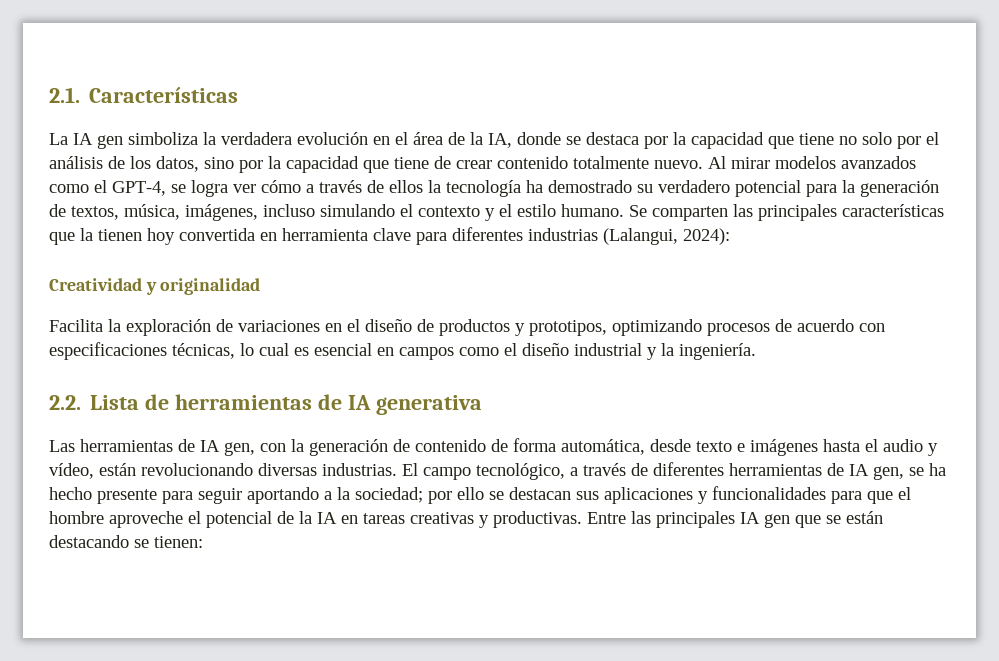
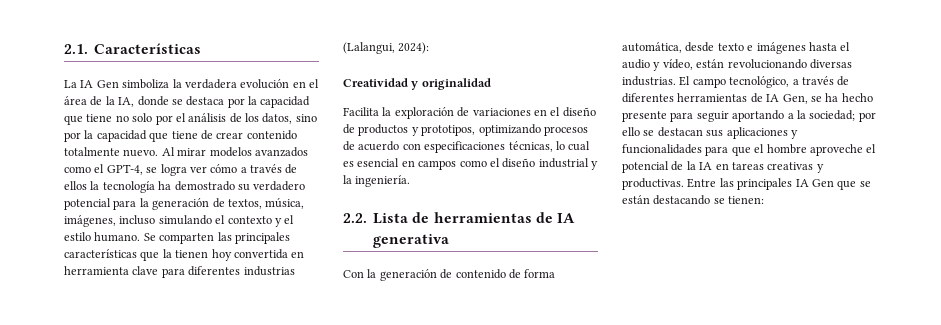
- La IA gen simboliza la verdadera evolución en el área de la IA, donde se destaca por la capacidad que tiene no solo por el análisis de los datos, sino por la capacidad que tiene de crear contenido totalmente nuevo.
+ La IA Gen simboliza la verdadera evolución en el área de la IA, donde se destaca por la capacidad que tiene no solo por el análisis de los datos, sino por la capacidad que tiene de crear contenido totalmente nuevo.
- Las herramientas de IA gen, con la generación de contenido de forma automática, desde texto e imágenes hasta el audio y vídeo, están revolucionando diversas industrias.
+ Con la generación de contenido de forma automática, desde texto e imágenes hasta el audio y vídeo, están revolucionando diversas industrias.
- El campo tecnológico, a través de diferentes herramientas de IA gen, se ha hecho presente para seguir aportando a la sociedad; por ello se destacan sus aplicaciones y funcionalidades para que el hombre aproveche el potencial de la IA en tareas creativas y productivas.
+ El campo tecnológico, a través de diferentes herramientas de IA Gen, se ha hecho presente para seguir aportando a la sociedad; por ello se destacan sus aplicaciones y funcionalidades para que el hombre aproveche el potencial de la IA en tareas creativas y productivas.
- Entre las principales IA gen que se están destacando se tienen:
+ Entre las principales IA Gen que se están destacando se tienen:

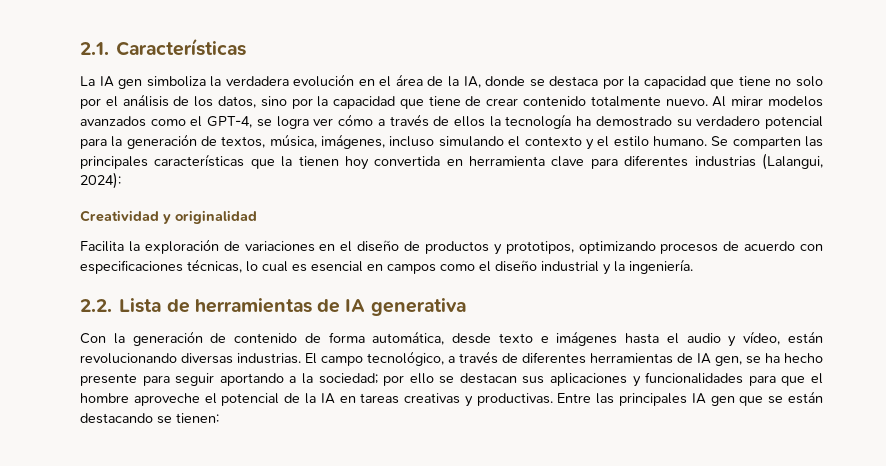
- La IA Gen simboliza la verdadera evolución en el área de la IA, donde se destaca por la capacidad que tiene no solo por el análisis de los datos, sino por la capacidad que tiene de crear contenido totalmente nuevo.
+ La IA gen simboliza la verdadera evolución en el área de la IA, donde se destaca por la capacidad que tiene no solo por el análisis de los datos, sino por la capacidad que tiene de crear contenido totalmente nuevo.
- El campo tecnológico, a través de diferentes herramientas de IA Gen, se ha hecho presente para seguir aportando a la sociedad; por ello se destacan sus aplicaciones y funcionalidades para que el hombre aproveche el potencial de la IA en tareas creativas y productivas.
+ El campo tecnológico, a través de diferentes herramientas de IA gen, se ha hecho presente para seguir aportando a la sociedad; por ello se destacan sus aplicaciones y funcionalidades para que el hombre aproveche el potencial de la IA en tareas creativas y productivas.
- Entre las principales IA Gen que se están destacando se tienen:
+ Entre las principales IA gen que se están destacando se tienen:

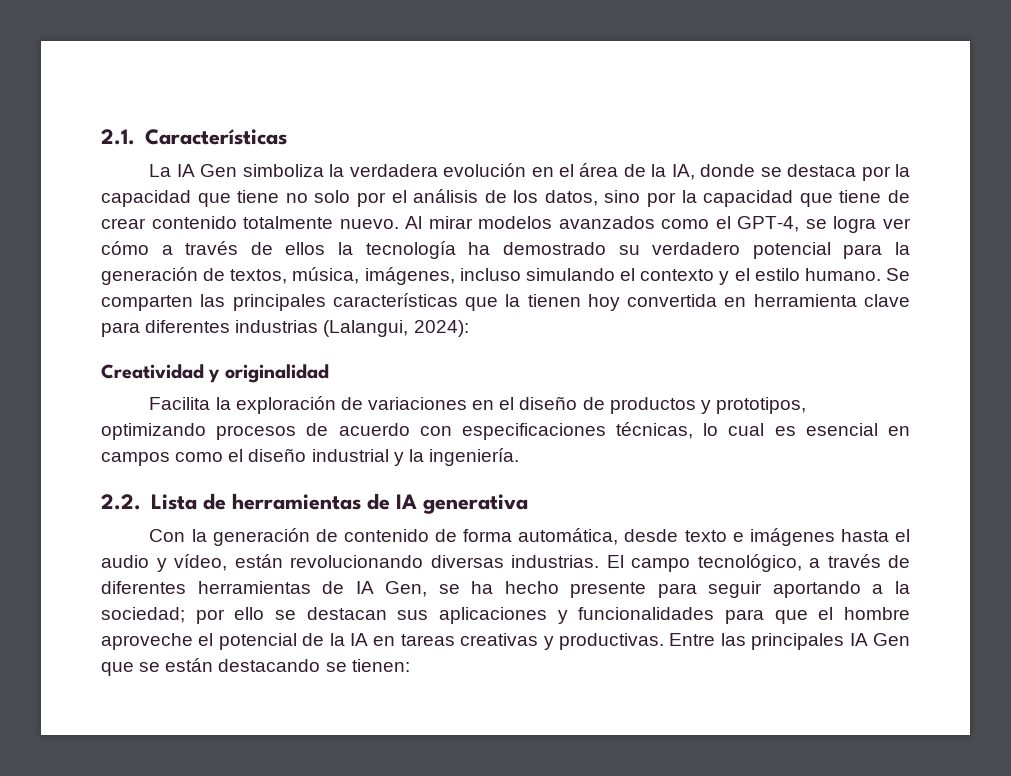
- La IA gen simboliza la verdadera evolución en el área de la IA, donde se destaca por la capacidad que tiene no solo por el análisis de los datos, sino por la capacidad que tiene de crear contenido totalmente nuevo.
+ La IA Gen simboliza la verdadera evolución en el área de la IA, donde se destaca por la capacidad que tiene no solo por el análisis de los datos, sino por la capacidad que tiene de crear contenido totalmente nuevo.
- El campo tecnológico, a través de diferentes herramientas de IA gen, se ha hecho presente para seguir aportando a la sociedad; por ello se destacan sus aplicaciones y funcionalidades para que el hombre aproveche el potencial de la IA en tareas creativas y productivas.
+ El campo tecnológico, a través de diferentes herramientas de IA Gen, se ha hecho presente para seguir aportando a la sociedad; por ello se destacan sus aplicaciones y funcionalidades para que el hombre aproveche el potencial de la IA en tareas creativas y productivas.
- Entre las principales IA gen que se están destacando se tienen:
+ Entre las principales IA Gen que se están destacando se tienen:

